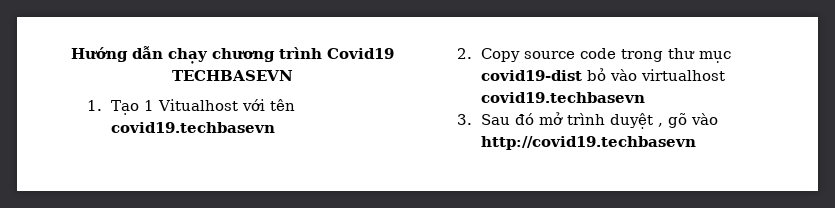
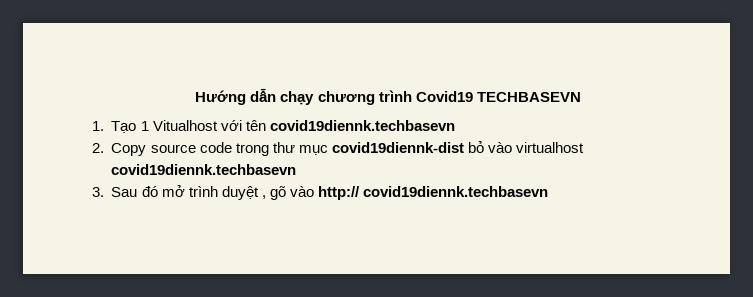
- 1. Tạo 1 Vitualhost với tên covid19.techbasevn
+ 1. Tạo 1 Vitualhost với tên covid19diennk.techbasevn
- 2. Copy source code trong thư mục covid19-dist bỏ vào virtualhost covid19.techbasevn
+ 2. Copy source code trong thư mục covid19diennk-dist bỏ vào virtualhost covid19diennk.techbasevn
- 3. Sau đó mở trình duyệt , gõ vào http://covid19.techbasevn
+ 3. Sau đó mở trình duyệt , gõ vào http:// covid19diennk.techbasevn

